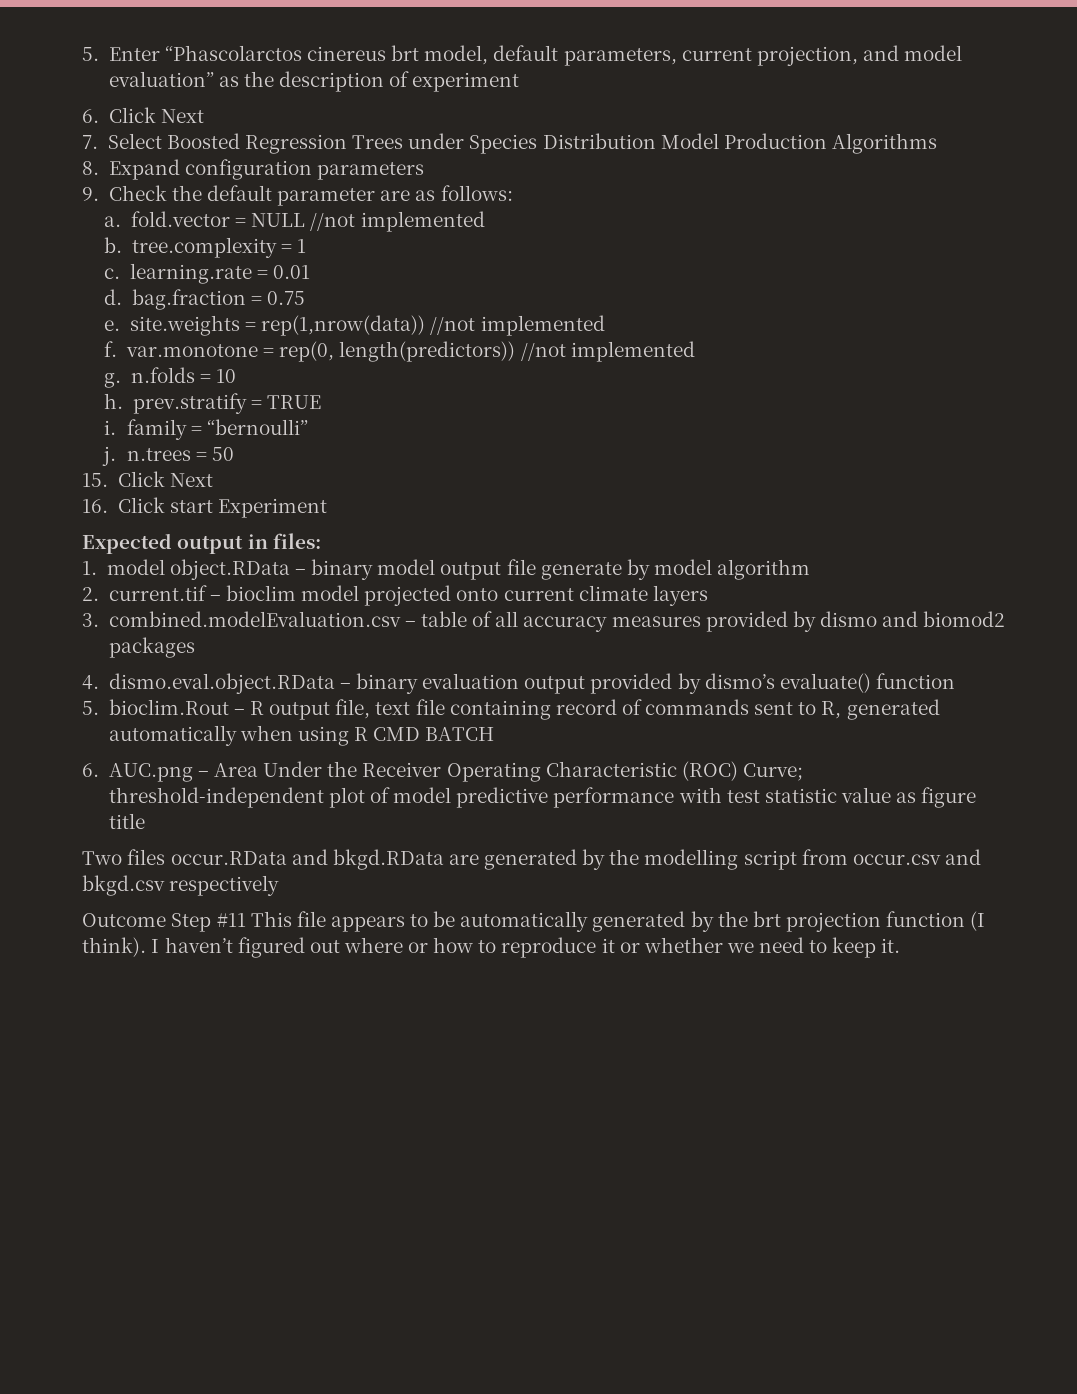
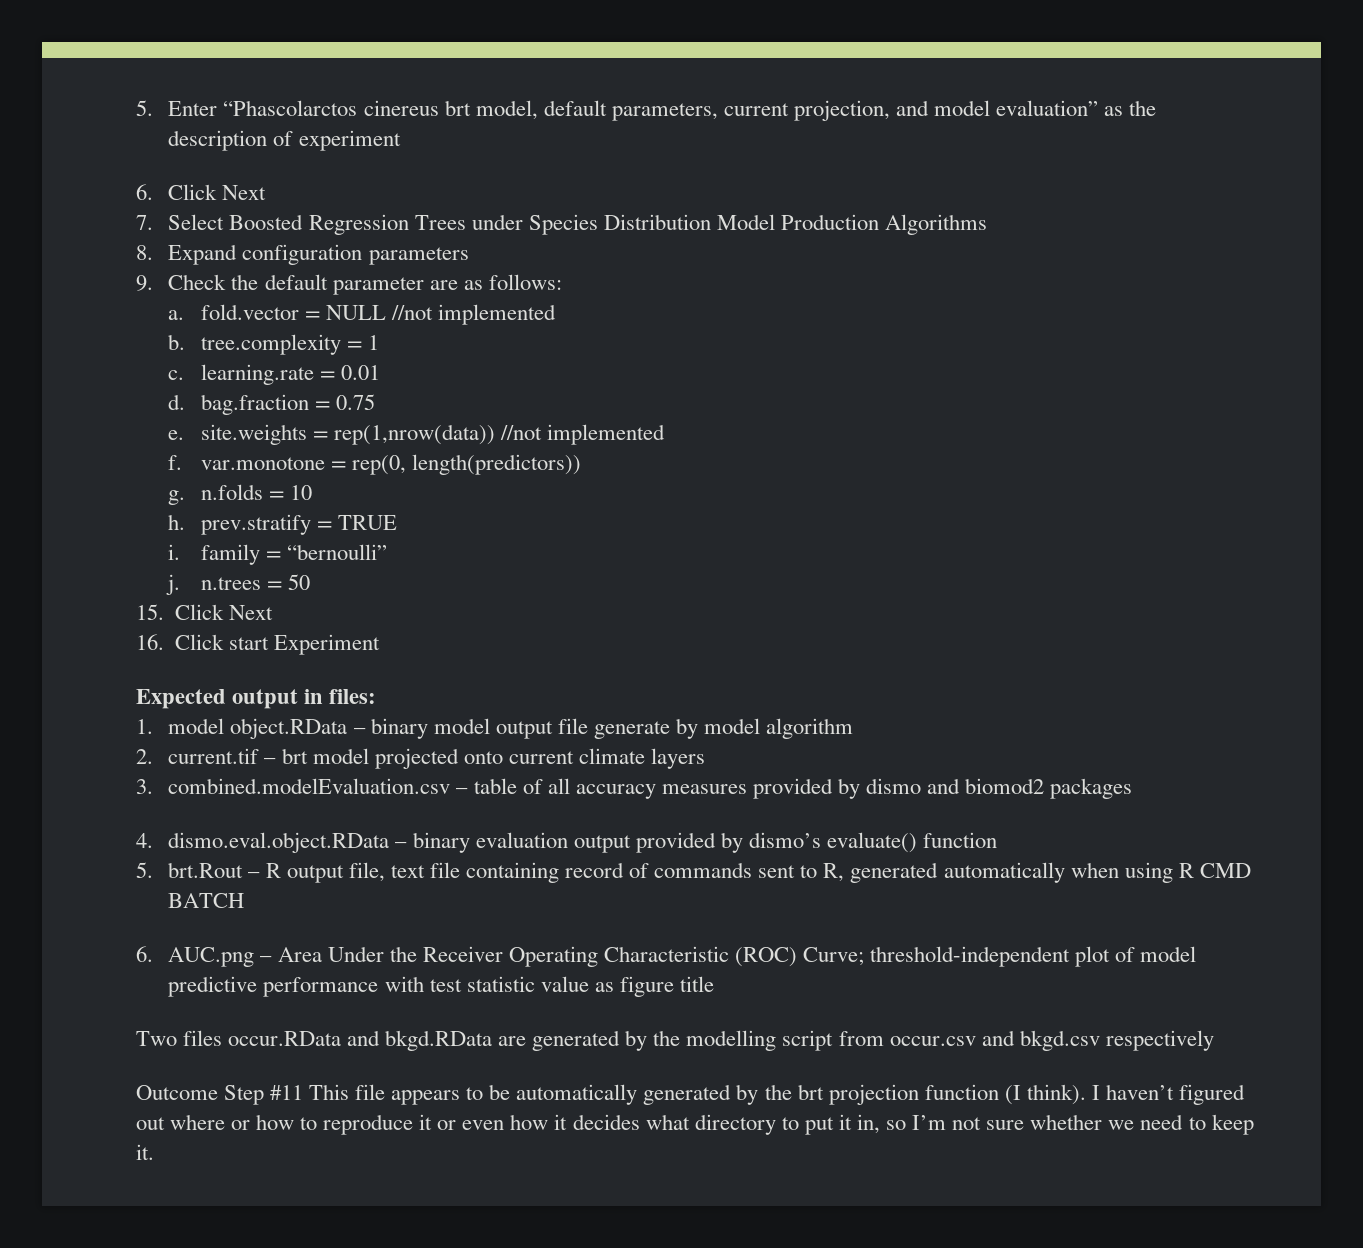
- f. var.monotone = rep(0, length(predictors)) //not implemented
+ f. var.monotone = rep(0, length(predictors))
- 2. current.tif – bioclim model projected onto current climate layers
+ 2. current.tif – brt model projected onto current climate layers
- 5. bioclim.Rout – R output file, text file containing record of commands sent to R, generated automatically when using R CMD BATCH
+ 5. brt.Rout – R output file, text file containing record of commands sent to R, generated automatically when using R CMD BATCH
- I haven’t figured out where or how to reproduce it or whether we need to keep it.
+ I haven’t figured out where or how to reproduce it or even how it decides what directory to put it in, so I’m not sure whether we need to keep it.

